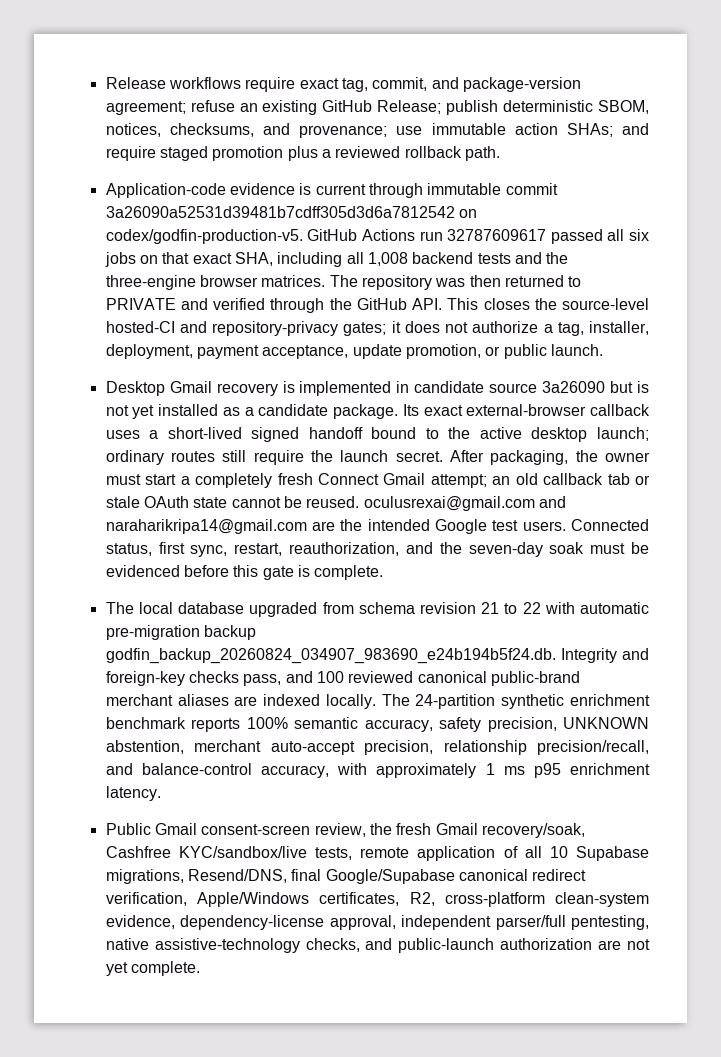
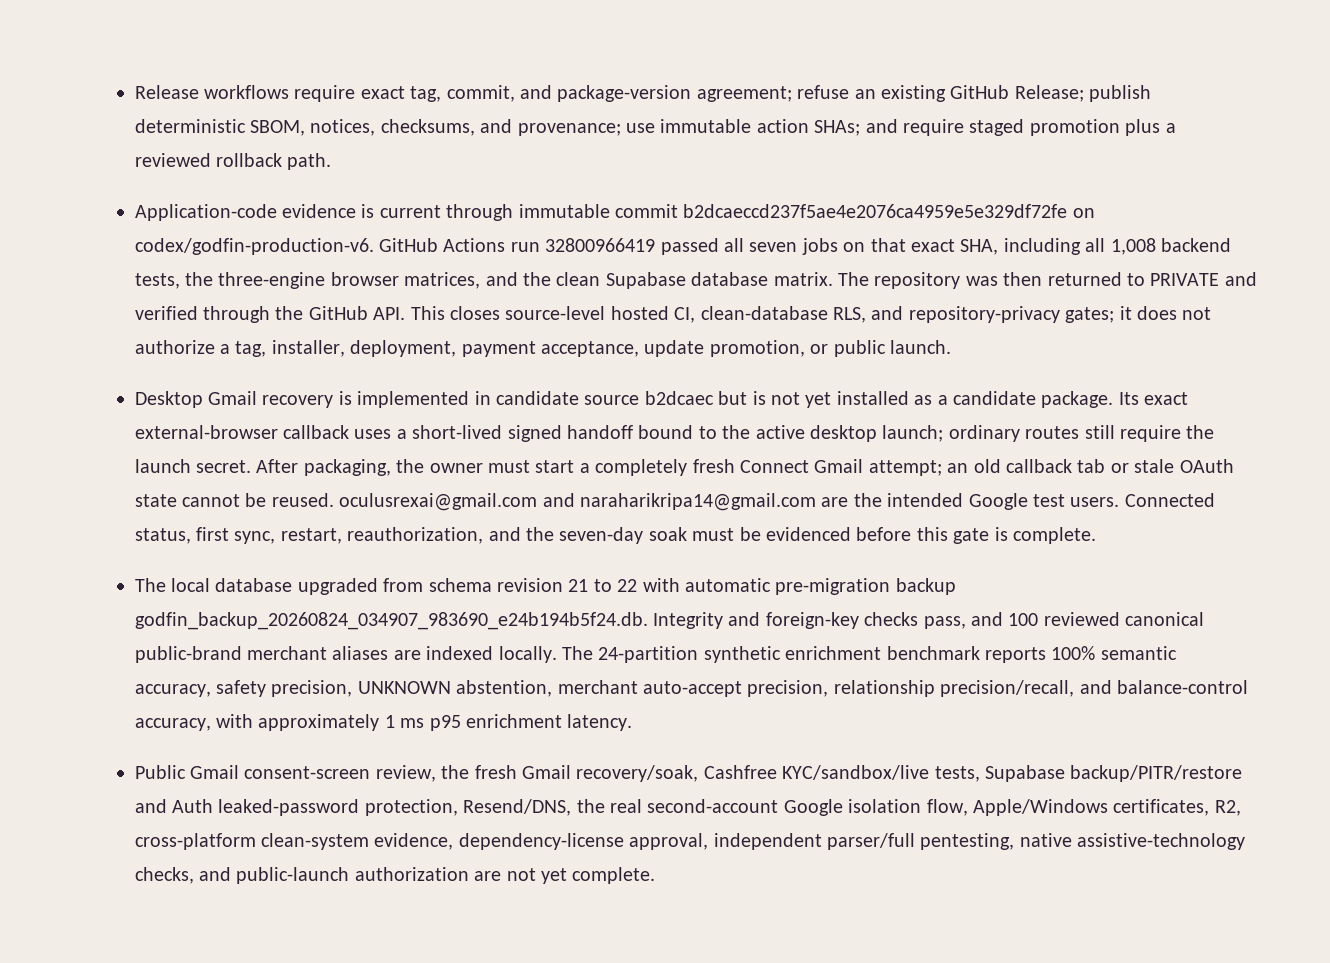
- Application-code evidence is current through immutable commit 3a26090a52531d39481b7cdff305d3d6a7812542 on codex/godfin-production-v5.
+ Application-code evidence is current through immutable commit b2dcaeccd237f5ae4e2076ca4959e5e329df72fe on codex/godfin-production-v6.
- GitHub Actions run 32787609617 passed all six jobs on that exact SHA, including all 1,008 backend tests and the three-engine browser matrices.
+ GitHub Actions run 32800966419 passed all seven jobs on that exact SHA, including all 1,008 backend tests, the three-engine browser matrices, and the clean Supabase database matrix.
- The repository was then returned to PRIVATE and verified through the GitHub API. This closes the source-level hosted-CI and repository-privacy gates; it does not authorize a tag, installer, deployment, payment acceptance, update promotion, or public launch.
+ The repository was then returned to PRIVATE and verified through the GitHub API. This closes source-level hosted CI, clean-database RLS, and repository-privacy gates; it does not authorize a tag, installer, deployment, payment acceptance, update promotion, or public launch.
- Desktop Gmail recovery is implemented in candidate source 3a26090 but is not yet installed as a candidate package.
+ Desktop Gmail recovery is implemented in candidate source b2dcaec but is not yet installed as a candidate package.
- Public Gmail consent-screen review, the fresh Gmail recovery/soak, Cashfree KYC/sandbox/live tests, remote application of all 10 Supabase migrations, Resend/DNS, final Google/Supabase canonical redirect verification, Apple/Windows certificates, R2, cross-platform clean-system evidence, dependency-license approval, independent parser/full pentesting, native assistive-technology checks, and public-launch authorization are not yet complete.
+ Public Gmail consent-screen review, the fresh Gmail recovery/soak, Cashfree KYC/sandbox/live tests, Supabase backup/PITR/restore and Auth leaked-password protection, Resend/DNS, the real second-account Google isolation flow, Apple/Windows certificates, R2, cross-platform clean-system evidence, dependency-license approval, independent parser/full pentesting, native assistive-technology checks, and public-launch authorization are not yet complete.

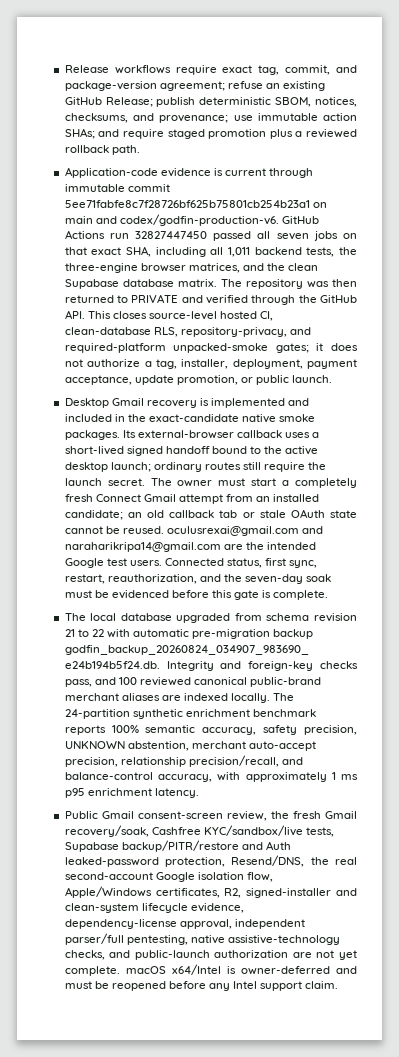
- Application-code evidence is current through immutable commit b2dcaeccd237f5ae4e2076ca4959e5e329df72fe on codex/godfin-production-v6.
+ Application-code evidence is current through immutable commit 5ee71fabfe8c7f28726bf625b75801cb254b23a1 on main and codex/godfin-production-v6.
- GitHub Actions run 32800966419 passed all seven jobs on that exact SHA, including all 1,008 backend tests, the three-engine browser matrices, and the clean Supabase database matrix.
+ GitHub Actions run 32827447450 passed all seven jobs on that exact SHA, including all 1,011 backend tests, the three-engine browser matrices, and the clean Supabase database matrix.
- The repository was then returned to PRIVATE and verified through the GitHub API. This closes source-level hosted CI, clean-database RLS, and repository-privacy gates; it does not authorize a tag, installer, deployment, payment acceptance, update promotion, or public launch.
+ The repository was then returned to PRIVATE and verified through the GitHub API. This closes source-level hosted CI, clean-database RLS, repository-privacy, and required-platform unpacked-smoke gates; it does not authorize a tag, installer, deployment, payment acceptance, update promotion, or public launch.
- Desktop Gmail recovery is implemented in candidate source b2dcaec but is not yet installed as a candidate package. Its exact external-browser callback uses a short-lived signed handoff bound to the active desktop launch; ordinary routes still require the launch secret.
+ Desktop Gmail recovery is implemented and included in the exact-candidate native smoke packages. Its external-browser callback uses a short-lived signed handoff bound to the active desktop launch; ordinary routes still require the launch secret.
- After packaging, the owner must start a completely fresh Connect Gmail attempt; an old callback tab or stale OAuth state cannot be reused. oculusrexai@gmail.com and naraharikripa14@gmail.com are the intended Google test users.
+ The owner must start a completely fresh Connect Gmail attempt from an installed candidate; an old callback tab or stale OAuth state cannot be reused. oculusrexai@gmail.com and naraharikripa14@gmail.com are the intended Google test users.
- Public Gmail consent-screen review, the fresh Gmail recovery/soak, Cashfree KYC/sandbox/live tests, Supabase backup/PITR/restore and Auth leaked-password protection, Resend/DNS, the real second-account Google isolation flow, Apple/Windows certificates, R2, cross-platform clean-system evidence, dependency-license approval, independent parser/full pentesting, native assistive-technology checks, and public-launch authorization are not yet complete.
+ Public Gmail consent-screen review, the fresh Gmail recovery/soak, Cashfree KYC/sandbox/live tests, Supabase backup/PITR/restore and Auth leaked-password protection, Resend/DNS, the real second-account Google isolation flow, Apple/Windows certificates, R2, signed-installer and clean-system lifecycle evidence, dependency-license approval, independent parser/full pentesting, native assistive-technology checks, and public-launch authorization are not yet complete. macOS x64/Intel is owner-deferred and must be reopened before any Intel support claim.

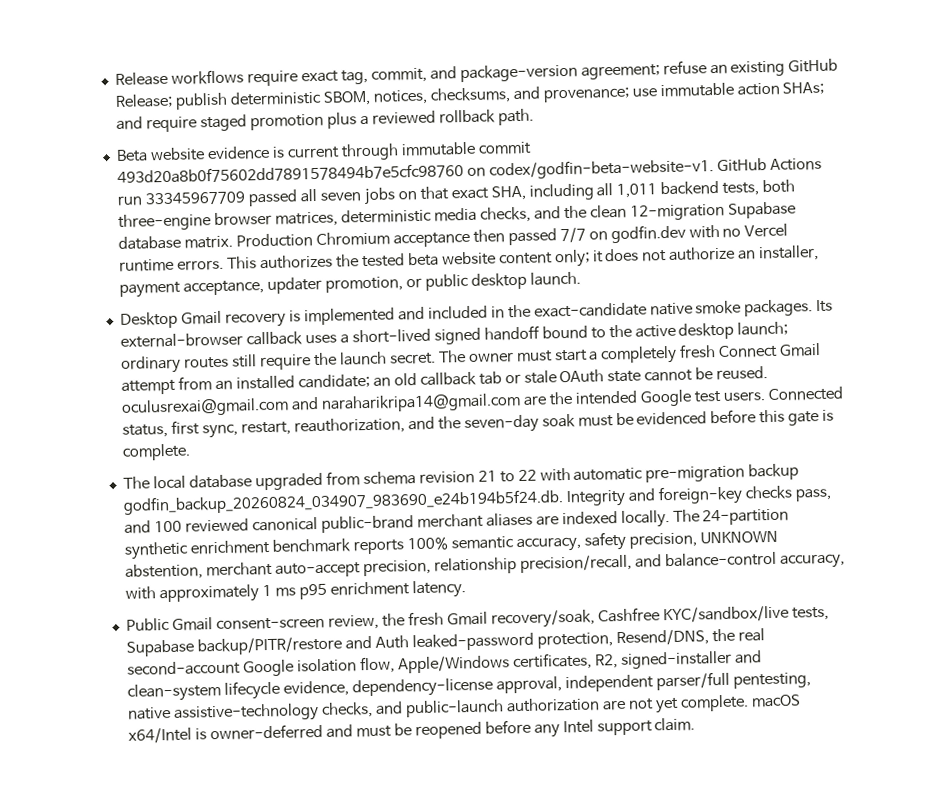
- Application-code evidence is current through immutable commit 5ee71fabfe8c7f28726bf625b75801cb254b23a1 on main and codex/godfin-production-v6.
+ Beta website evidence is current through immutable commit 493d20a8b0f75602dd7891578494b7e5cfc98760 on codex/godfin-beta-website-v1.
- GitHub Actions run 32827447450 passed all seven jobs on that exact SHA, including all 1,011 backend tests, the three-engine browser matrices, and the clean Supabase database matrix.
+ GitHub Actions run 33345967709 passed all seven jobs on that exact SHA, including all 1,011 backend tests, both three-engine browser matrices, deterministic media checks, and the clean 12-migration Supabase database matrix.
- The repository was then returned to PRIVATE and verified through the GitHub API. This closes source-level hosted CI, clean-database RLS, repository-privacy, and required-platform unpacked-smoke gates; it does not authorize a tag, installer, deployment, payment acceptance, update promotion, or public launch.
+ Production Chromium acceptance then passed 7/7 on godfin.dev with no Vercel runtime errors. This authorizes the tested beta website content only; it does not authorize an installer, payment acceptance, updater promotion, or public desktop launch.

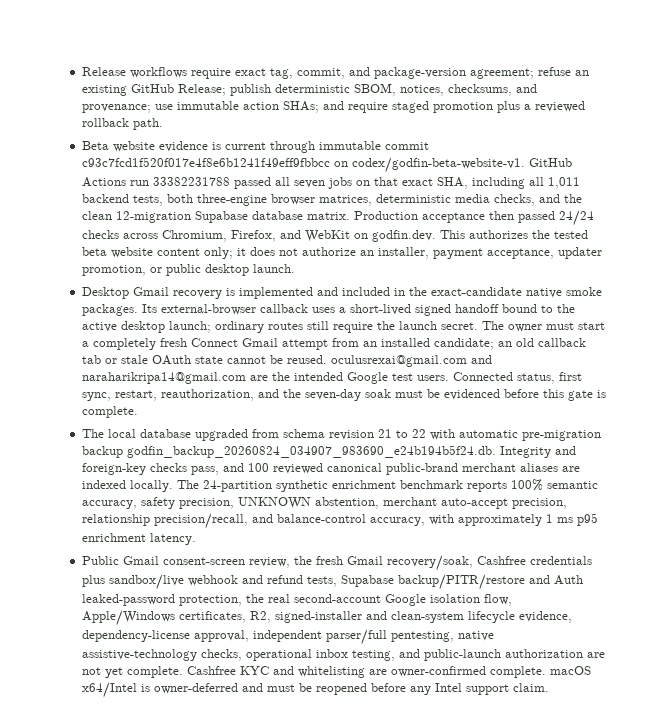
- Beta website evidence is current through immutable commit 493d20a8b0f75602dd7891578494b7e5cfc98760 on codex/godfin-beta-website-v1.
+ Beta website evidence is current through immutable commit c93c7fcd1f520f017e4f8e6b1241f49eff9fbbcc on codex/godfin-beta-website-v1.
- GitHub Actions run 33345967709 passed all seven jobs on that exact SHA, including all 1,011 backend tests, both three-engine browser matrices, deterministic media checks, and the clean 12-migration Supabase database matrix.
+ GitHub Actions run 33382231788 passed all seven jobs on that exact SHA, including all 1,011 backend tests, both three-engine browser matrices, deterministic media checks, and the clean 12-migration Supabase database matrix.
- Production Chromium acceptance then passed 7/7 on godfin.dev with no Vercel runtime errors. This authorizes the tested beta website content only; it does not authorize an installer, payment acceptance, updater promotion, or public desktop launch.
+ Production acceptance then passed 24/24 checks across Chromium, Firefox, and WebKit on godfin.dev. This authorizes the tested beta website content only; it does not authorize an installer, payment acceptance, updater promotion, or public desktop launch.
- Public Gmail consent-screen review, the fresh Gmail recovery/soak, Cashfree KYC/sandbox/live tests, Supabase backup/PITR/restore and Auth leaked-password protection, Resend/DNS, the real second-account Google isolation flow, Apple/Windows certificates, R2, signed-installer and clean-system lifecycle evidence, dependency-license approval, independent parser/full pentesting, native assistive-technology checks, and public-launch authorization are not yet complete. macOS x64/Intel is owner-deferred and must be reopened before any Intel support claim.
+ Public Gmail consent-screen review, the fresh Gmail recovery/soak, Cashfree credentials plus sandbox/live webhook and refund tests, Supabase backup/PITR/restore and Auth leaked-password protection, the real second-account Google isolation flow, Apple/Windows certificates, R2, signed-installer and clean-system lifecycle evidence, dependency-license approval, independent parser/full pentesting, native assistive-technology checks, operational inbox testing, and public-launch authorization are not yet complete. Cashfree KYC and whitelisting are owner-confirmed complete. macOS x64/Intel is owner-deferred and must be reopened before any Intel support claim.

